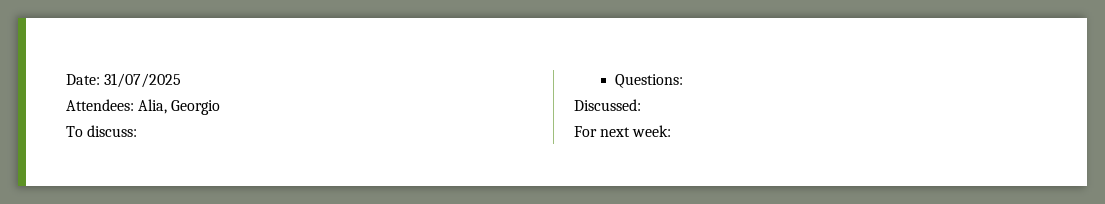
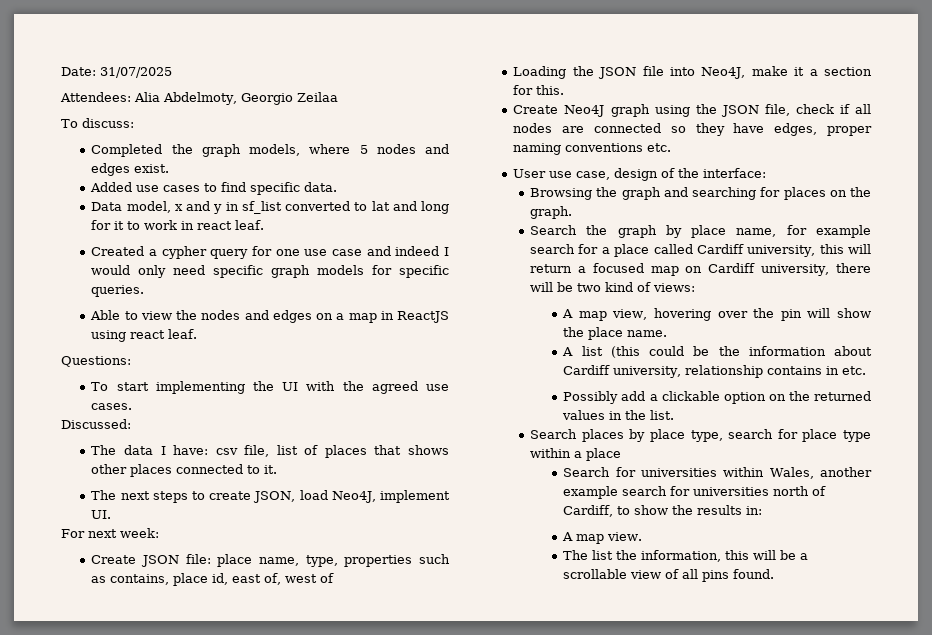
- Attendees: Alia, Georgio
+ Attendees: Alia Abdelmoty, Georgio Zeilaa
+ Completed the graph models, where 5 nodes and edges exist.
+ Added use cases to find specific data.
+ Data model, x and y in sf_list converted to lat and long for it to work in react leaf.
+ Created a cypher query for one use case and indeed I would only need specific graph models for specific queries.
+ Able to view the nodes and edges on a map in ReactJS using react leaf.
  Questions:
+ To start implementing the UI with the agreed use cases.
  Discussed:
+ The data I have: csv file, list of places that shows other places connected to it.
+ The next steps to create JSON, load Neo4J, implement UI.
  For next week:
+ Create JSON file: place name, type, properties such as contains, place id, east of, west of
+ Loading the JSON file into Neo4J, make it a section for this.
+ Create Neo4J graph using the JSON file, check if all nodes are connected so they have edges, proper naming conventions etc.
+ User use case, design of the interface:
+ Browsing the graph and searching for places on the graph.
+ Search the graph by place name, for example search for a place called Cardiff university, this will return a focused map on Cardiff university, there will be two kind of views:
+ A map view, hovering over the pin will show the place name.
+ A list (this could be the information about Cardiff university, relationship contains in etc.
+ Possibly add a clickable option on the returned values in the list.
+ Search places by place type, search for place type within a place
+ Search for universities within Wales, another example search for universities north of Cardiff, to show the results in:
+ A map view.
+ The list the information, this will be a scrollable view of all pins found.

